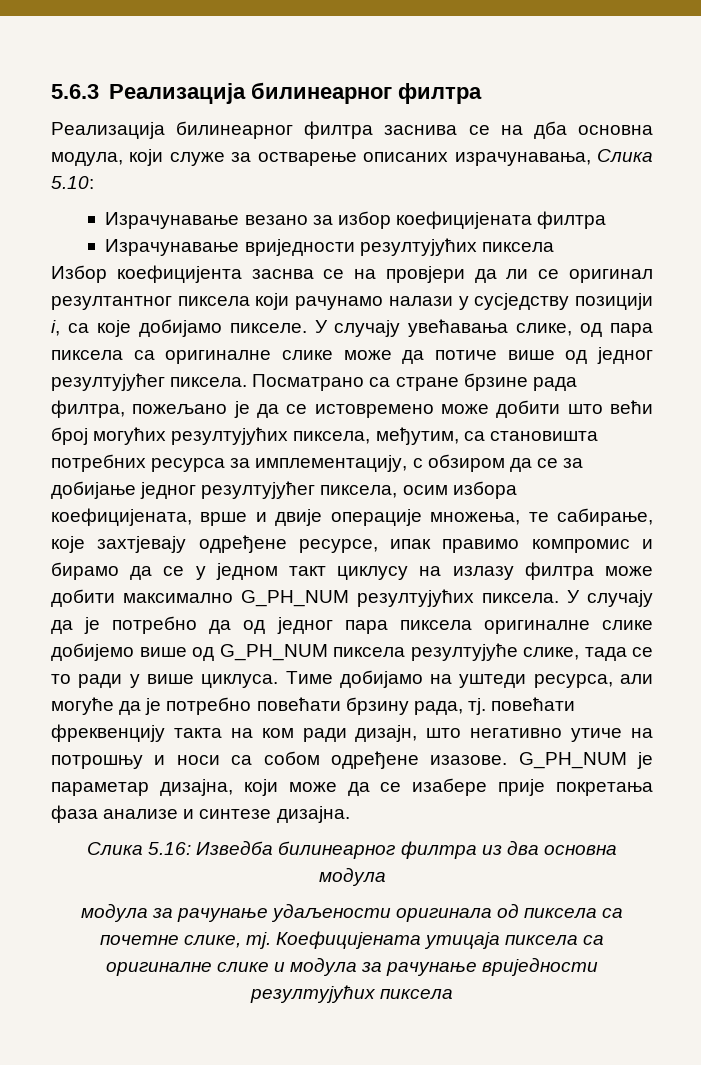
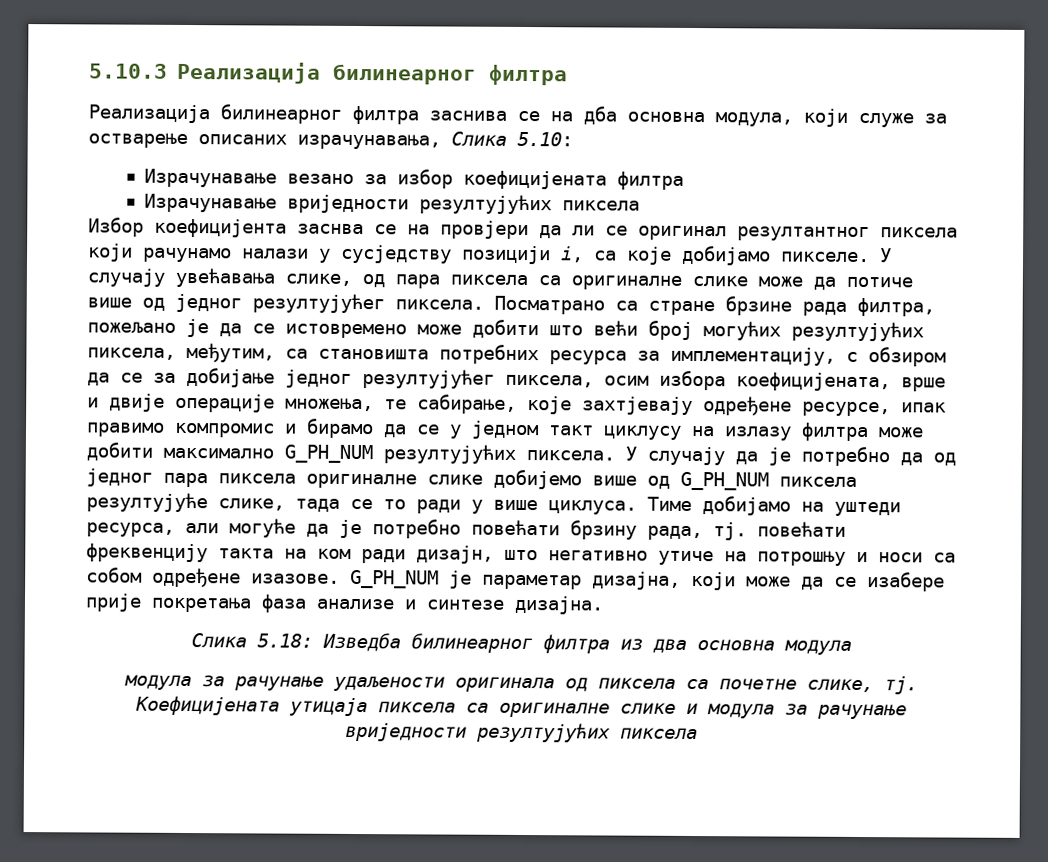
- 5.6.3 Реализација билинеарног филтра
+ 5.10.3 Реализација билинеарног филтра
- Слика 5.16: Изведба билинеарног филтра из два основна модула
+ Слика 5.18: Изведба билинеарног филтра из два основна модула

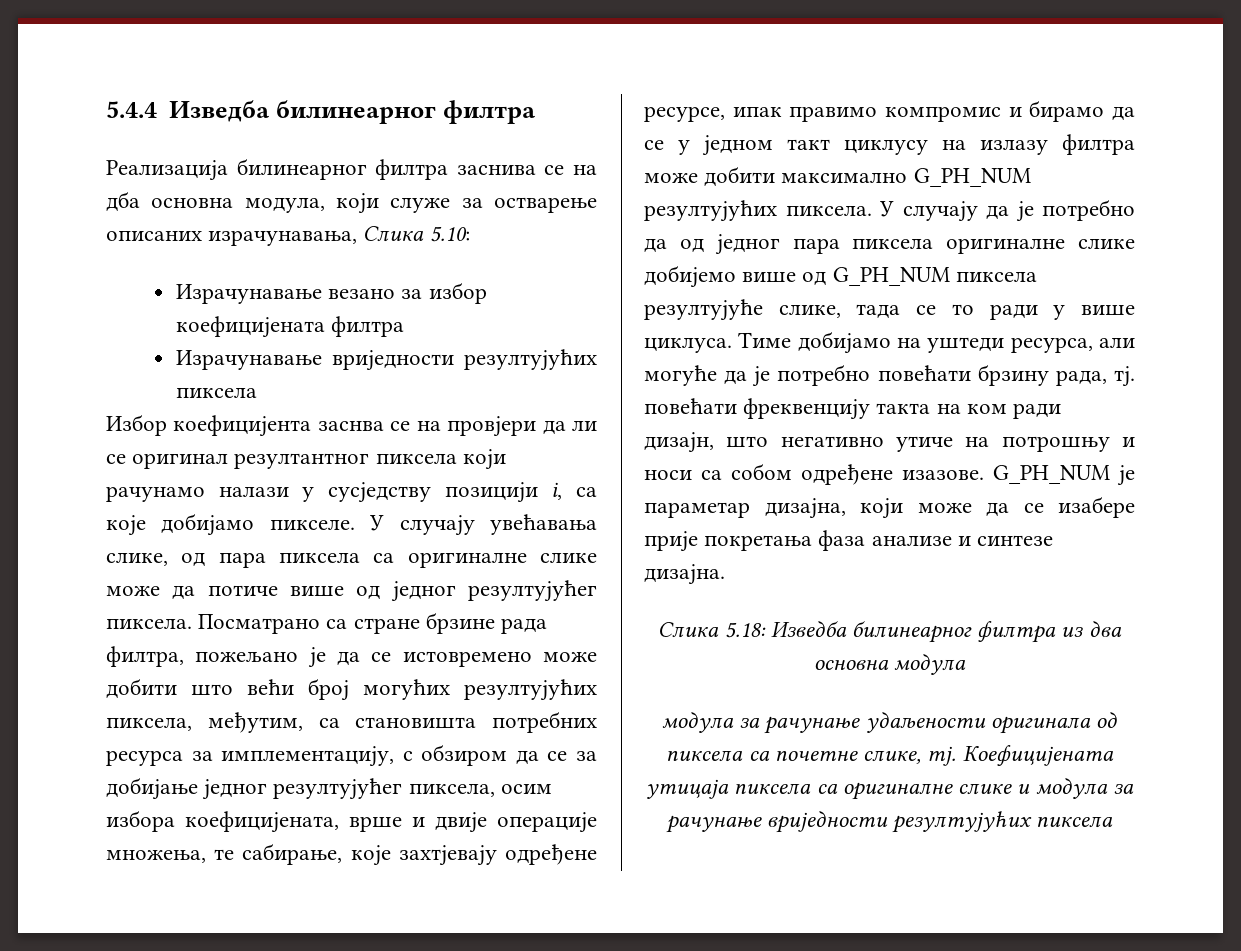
- 5.10.3 Реализација билинеарног филтра
+ 5.4.4 Изведба билинеарног филтра

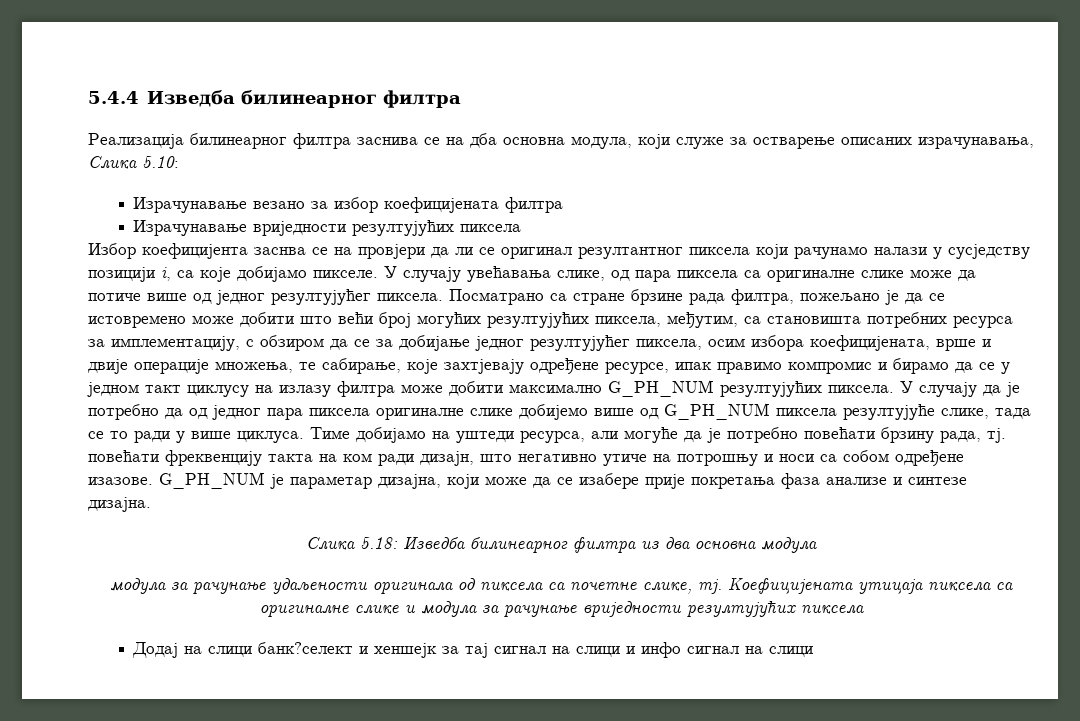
+ Додај на слици банк?селект и хеншејк за тај сигнал на слици и инфо сигнал на слици

